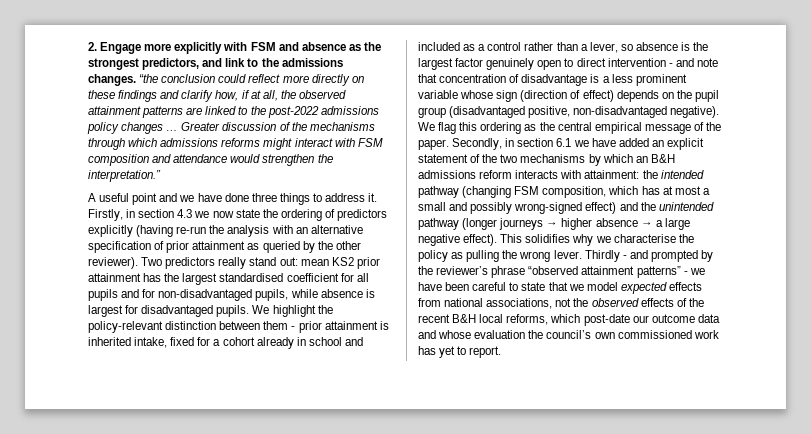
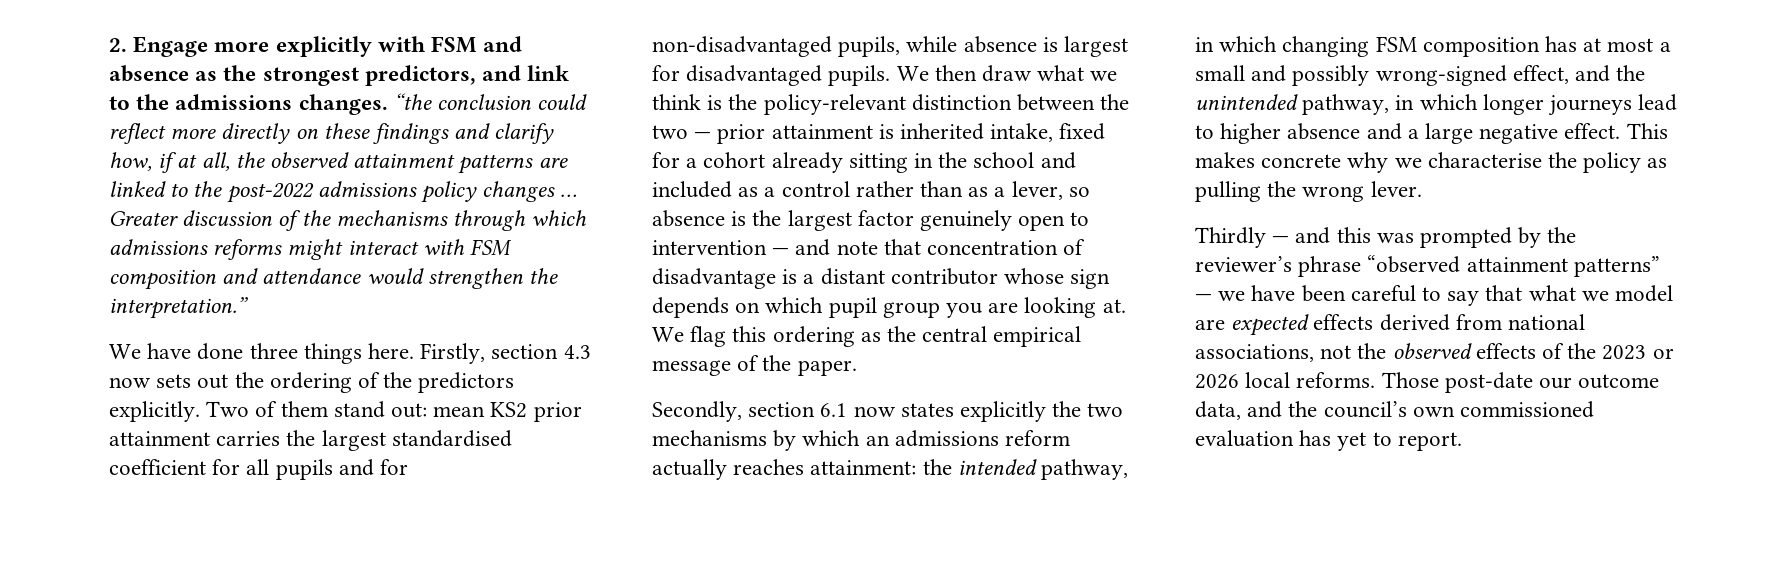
- A useful point and we have done three things to address it. Firstly, in section 4.3 we now state the ordering of predictors explicitly (having re-run the analysis with an alternative specification of prior attainment as queried by the other reviewer). Two predictors really stand out: mean KS2 prior attainment has the largest standardised coefficient for all pupils and for non-disadvantaged pupils, while absence is largest for disadvantaged pupils.
+ We have done three things here. Firstly, section 4.3 now sets out the ordering of the predictors explicitly. Two of them stand out: mean KS2 prior attainment carries the largest standardised coefficient for all pupils and for non-disadvantaged pupils, while absence is largest for disadvantaged pupils.
- We highlight the policy-relevant distinction between them - prior attainment is inherited intake, fixed for a cohort already in school and included as a control rather than a lever, so absence is the largest factor genuinely open to direct intervention - and note that concentration of disadvantage is a less prominent variable whose sign (direction of effect) depends on the pupil group (disadvantaged positive, non-disadvantaged negative).
+ We then draw what we think is the policy-relevant distinction between the two — prior attainment is inherited intake, fixed for a cohort already sitting in the school and included as a control rather than as a lever, so absence is the largest factor genuinely open to intervention — and note that concentration of disadvantage is a distant contributor whose sign depends on which pupil group you are looking at.
- We flag this ordering as the central empirical message of the paper. Secondly, in section 6.1 we have added an explicit statement of the two mechanisms by which an B&H admissions reform interacts with attainment:
+ We flag this ordering as the central empirical message of the paper.
+ Secondly, section 6.1 now states explicitly the two mechanisms by which an admissions reform actually reaches attainment:
- the intended pathway (changing FSM composition, which has at most a small and possibly wrong-signed effect) and the unintended pathway (longer journeys → higher absence → a large negative effect). This solidifies why we characterise the policy as pulling the wrong lever. Thirdly - and prompted by the reviewer’s phrase “observed attainment patterns” - we have been careful to state that we model expected effects from national associations, not the observed effects of the recent B&H local reforms, which post-date our outcome data and whose evaluation the council’s own commissioned work has yet to report.
+ the intended pathway, in which changing FSM composition has at most a small and possibly wrong-signed effect, and the unintended pathway, in which longer journeys lead to higher absence and a large negative effect. This makes concrete why we characterise the policy as pulling the wrong lever.
+ Thirdly — and this was prompted by the reviewer’s phrase “observed attainment patterns” — we have been careful to say that what we model are expected effects derived from national associations, not the observed effects of the 2023 or 2026 local reforms. Those post-date our outcome data, and the council’s own commissioned evaluation has yet to report.

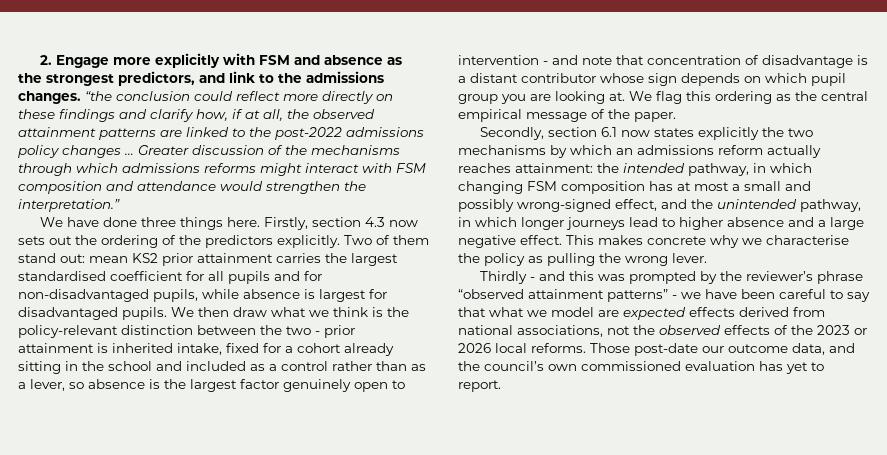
- We then draw what we think is the policy-relevant distinction between the two — prior attainment is inherited intake, fixed for a cohort already sitting in the school and included as a control rather than as a lever, so absence is the largest factor genuinely open to intervention — and note that concentration of disadvantage is a distant contributor whose sign depends on which pupil group you are looking at.
+ We then draw what we think is the policy-relevant distinction between the two - prior attainment is inherited intake, fixed for a cohort already sitting in the school and included as a control rather than as a lever, so absence is the largest factor genuinely open to intervention - and note that concentration of disadvantage is a distant contributor whose sign depends on which pupil group you are looking at.
- Thirdly — and this was prompted by the reviewer’s phrase “observed attainment patterns” — we have been careful to say that what we model are expected effects derived from national associations, not the observed effects of the 2023 or 2026 local reforms.
+ Thirdly - and this was prompted by the reviewer’s phrase “observed attainment patterns” - we have been careful to say that what we model are expected effects derived from national associations, not the observed effects of the 2023 or 2026 local reforms.

